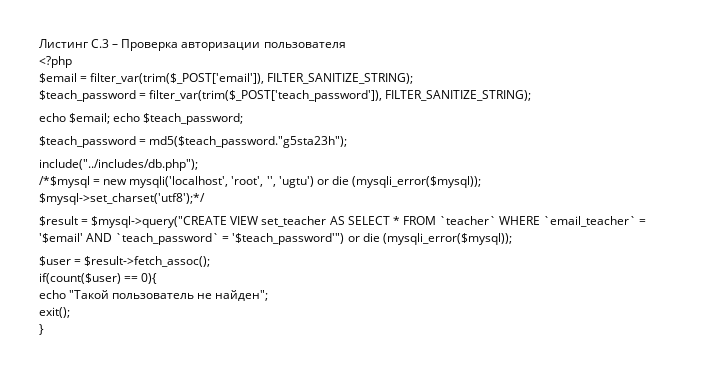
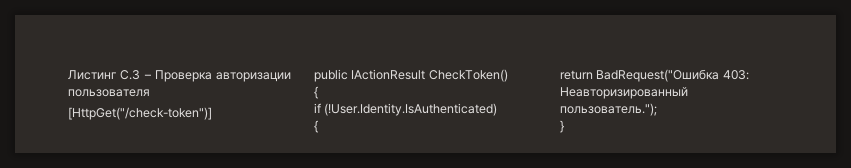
- <?php
- $email = filter_var(trim($_POST['email']), FILTER_SANITIZE_STRING);
- $teach_password = filter_var(trim($_POST['teach_password']), FILTER_SANITIZE_STRING);
- echo $email; echo $teach_password;
- $teach_password = md5($teach_password."g5sta23h");
- include("../includes/db.php");
- /*$mysql = new mysqli('localhost', 'root', '', 'ugtu') or die (mysqli_error($mysql));
- $mysql->set_charset('utf8');*/
- $result = $mysql->query("CREATE VIEW set_teacher AS SELECT * FROM `teacher` WHERE `email_teacher` = '$email' AND `teach_password` = '$teach_password'") or die (mysqli_error($mysql));
- $user = $result->fetch_assoc();
- if(count($user) == 0){
- echo "Такой пользователь не найден";
- exit();
+ [HttpGet("/check-token")]
+ public IActionResult CheckToken()
+ {
+ if (!User.Identity.IsAuthenticated)
+ {
+ return BadRequest("Ошибка 403: Неавторизированный пользователь.");

